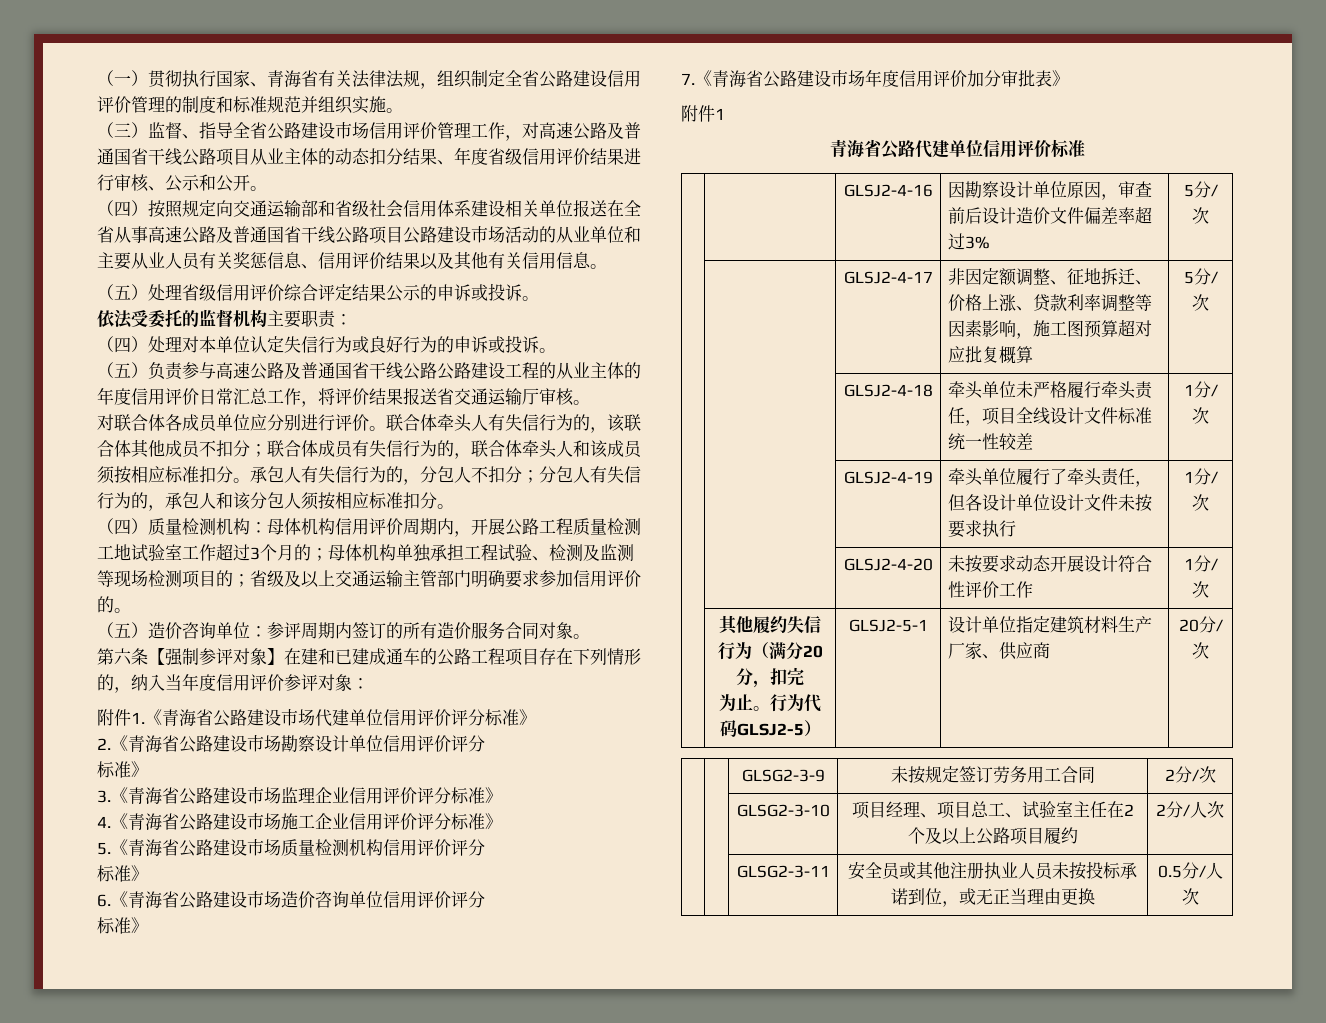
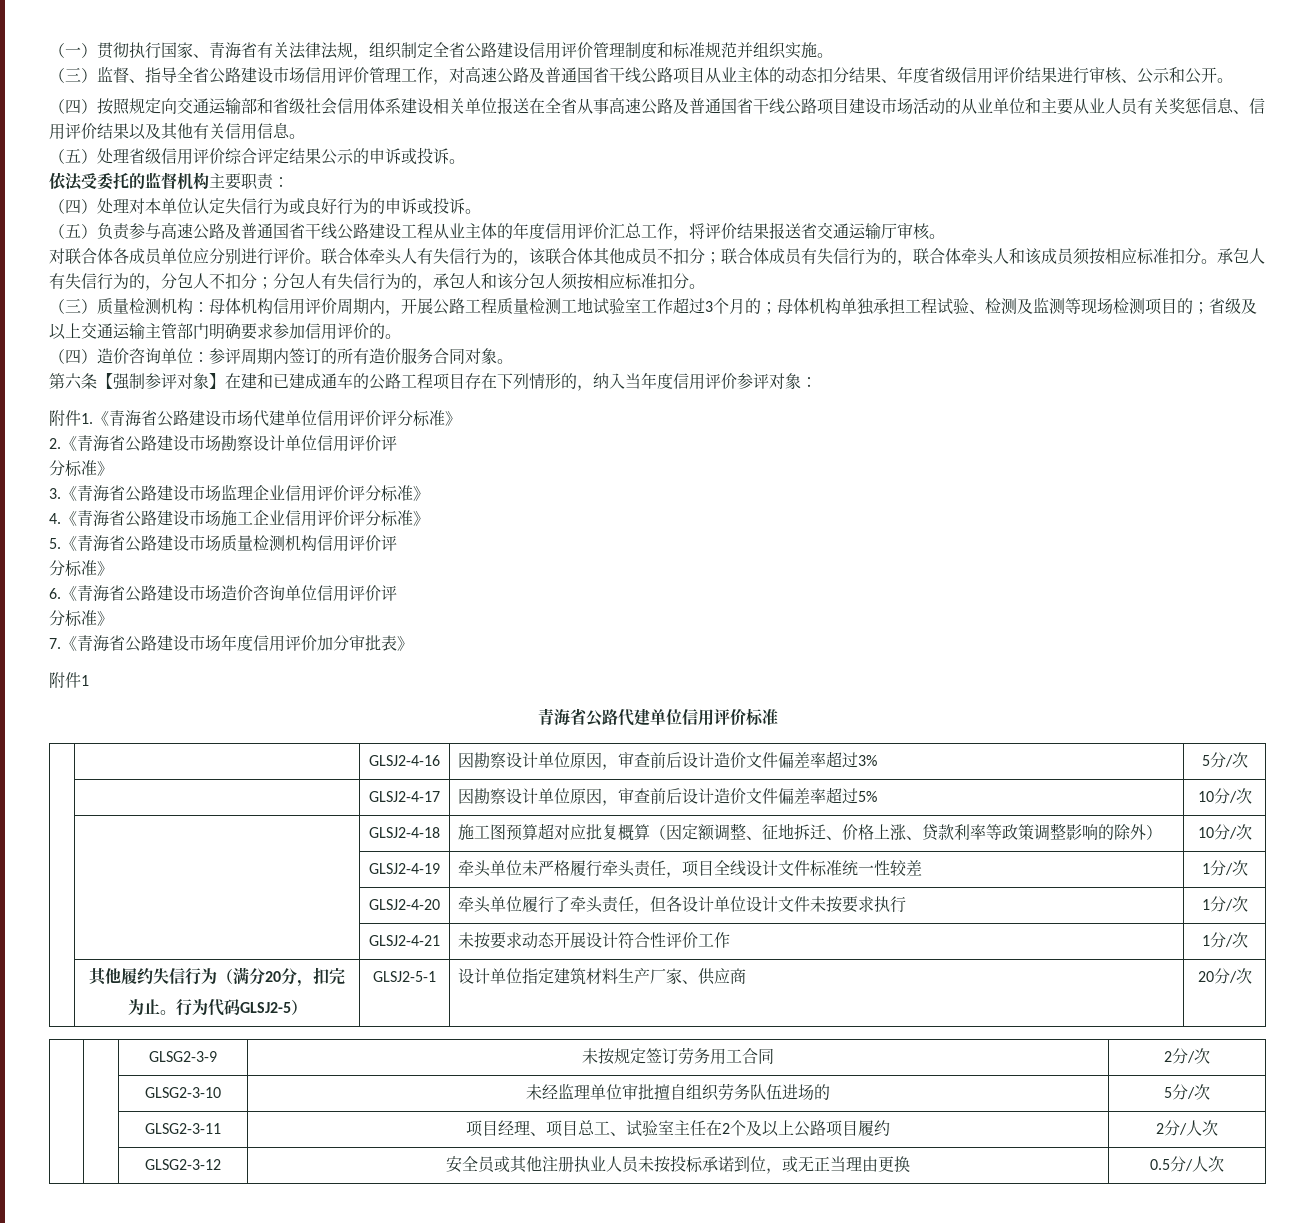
- （一）贯彻执行国家、青海省有关法律法规，组织制定全省公路建设信用评价管理的制度和标准规范并组织实施。
+ （一）贯彻执行国家、青海省有关法律法规，组织制定全省公路建设信用评价管理制度和标准规范并组织实施。
- （四）按照规定向交通运输部和省级社会信用体系建设相关单位报送在全省从事高速公路及普通国省干线公路项目公路建设市场活动的从业单位和主要从业人员有关奖惩信息、信用评价结果以及其他有关信用信息。
+ （四）按照规定向交通运输部和省级社会信用体系建设相关单位报送在全省从事高速公路及普通国省干线公路项目建设市场活动的从业单位和主要从业人员有关奖惩信息、信用评价结果以及其他有关信用信息。
- （五）负责参与高速公路及普通国省干线公路公路建设工程的从业主体的年度信用评价日常汇总工作，将评价结果报送省交通运输厅审核。
+ （五）负责参与高速公路及普通国省干线公路建设工程从业主体的年度信用评价汇总工作，将评价结果报送省交通运输厅审核。
- （四）质量检测机构：母体机构信用评价周期内，开展公路工程质量检测工地试验室工作超过3个月的；母体机构单独承担工程试验、检测及监测等现场检测项目的；省级及以上交通运输主管部门明确要求参加信用评价的。
+ （三）质量检测机构：母体机构信用评价周期内，开展公路工程质量检测工地试验室工作超过3个月的；母体机构单独承担工程试验、检测及监测等现场检测项目的；省级及以上交通运输主管部门明确要求参加信用评价的。
- （五）造价咨询单位：参评周期内签订的所有造价服务合同对象。
+ （四）造价咨询单位：参评周期内签订的所有造价服务合同对象。
- 2.《青海省公路建设市场勘察设计单位信用评价评分
- 标准》
+ 2.《青海省公路建设市场勘察设计单位信用评价评
+ 分标准》
- 5.《青海省公路建设市场质量检测机构信用评价评分
- 标准》
+ 5.《青海省公路建设市场质量检测机构信用评价评
+ 分标准》
- 6.《青海省公路建设市场造价咨询单位信用评价评分
- 标准》
+ 6.《青海省公路建设市场造价咨询单位信用评价评
+ 分标准》
- | | GLSJ2-4-17 | 非因定额调整、征地拆迁、价格上涨、贷款利率调整等因素影响，施工图预算超对应批复概算 | 5分/次
- | | GLSJ2-4-18 | 牵头单位未严格履行牵头责任，项目全线设计文件标准统一性较差 | 1分/次
+ | | GLSJ2-4-17 | 因勘察设计单位原因，审查前后设计造价文件偏差率超过5% | 10分/次
+ | | GLSJ2-4-18 | 施工图预算超对应批复概算（因定额调整、征地拆迁、价格上涨、贷款利率等政策调整影响的除外） | 10分/次
+ | | GLSJ2-4-19 | 牵头单位未严格履行牵头责任，项目全线设计文件标准统一性较差 | 1分/次
- | | GLSJ2-4-19 | 牵头单位履行了牵头责任，但各设计单位设计文件未按要求执行 | 1分/次
+ | | GLSJ2-4-20 | 牵头单位履行了牵头责任，但各设计单位设计文件未按要求执行 | 1分/次
- | | GLSJ2-4-20 | 未按要求动态开展设计符合性评价工作 | 1分/次
+ | | GLSJ2-4-21 | 未按要求动态开展设计符合性评价工作 | 1分/次
- | | GLSG2-3-10 | 项目经理、项目总工、试验室主任在2个及以上公路项目履约 | 2分/人次
+ | | GLSG2-3-10 | 未经监理单位审批擅自组织劳务队伍进场的 | 5分/次
+ | | GLSG2-3-11 | 项目经理、项目总工、试验室主任在2个及以上公路项目履约 | 2分/人次
- | | GLSG2-3-11 | 安全员或其他注册执业人员未按投标承诺到位，或无正当理由更换 | 0.5分/人次
+ | | GLSG2-3-12 | 安全员或其他注册执业人员未按投标承诺到位，或无正当理由更换 | 0.5分/人次

